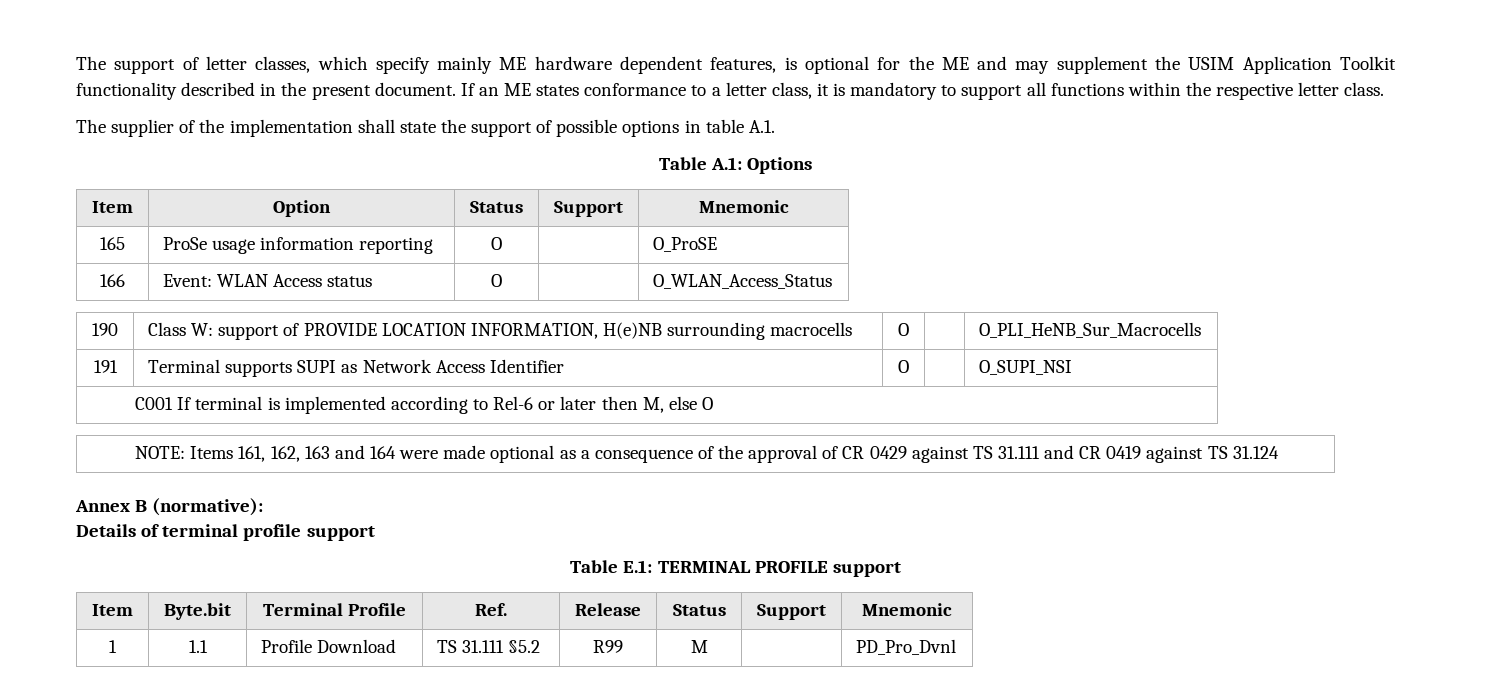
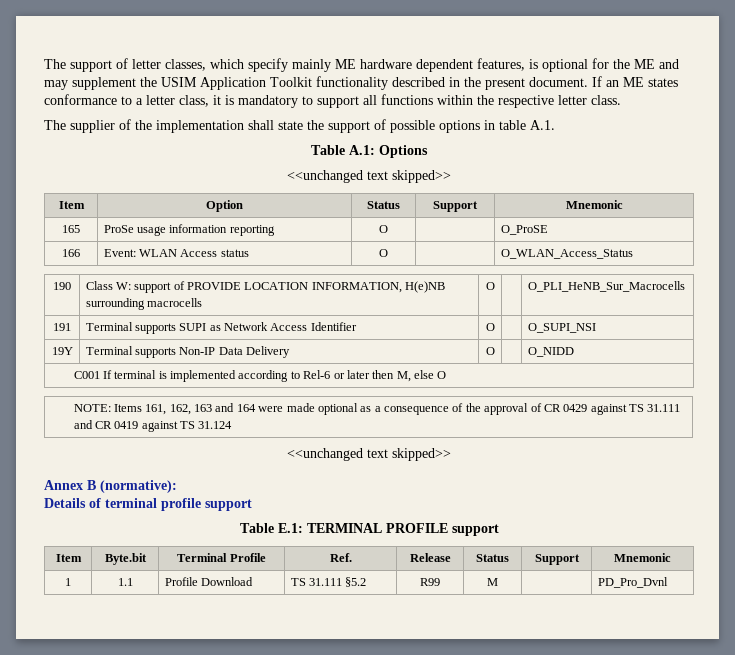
  Table A.1: Options
+ <<unchanged text skipped>>
+ 19Y | Terminal supports Non-IP Data Delivery | O | | O_NIDD
  NOTE: Items 161, 162, 163 and 164 were made optional as a consequence of the approval of CR 0429 against TS 31.111 and CR 0419 against TS 31.124
+ <<unchanged text skipped>>

